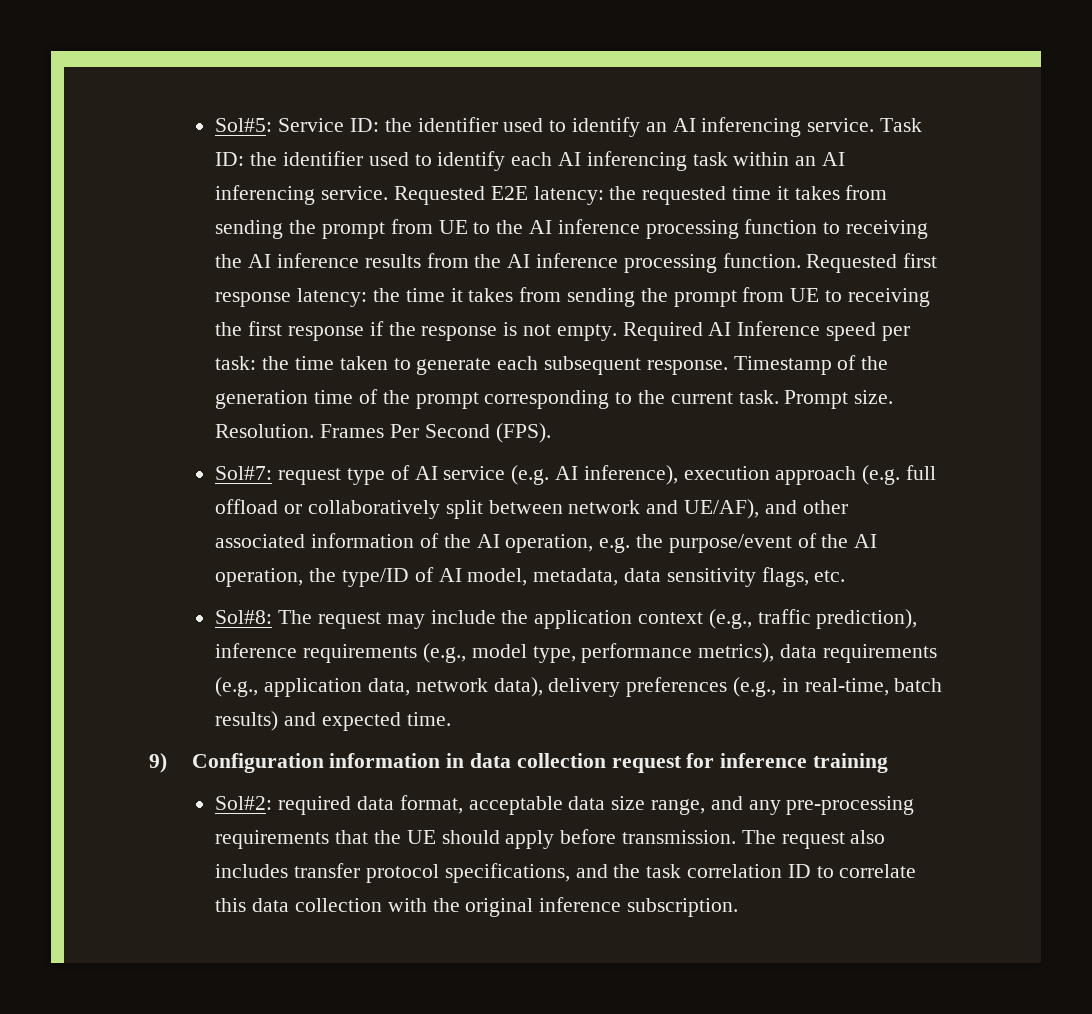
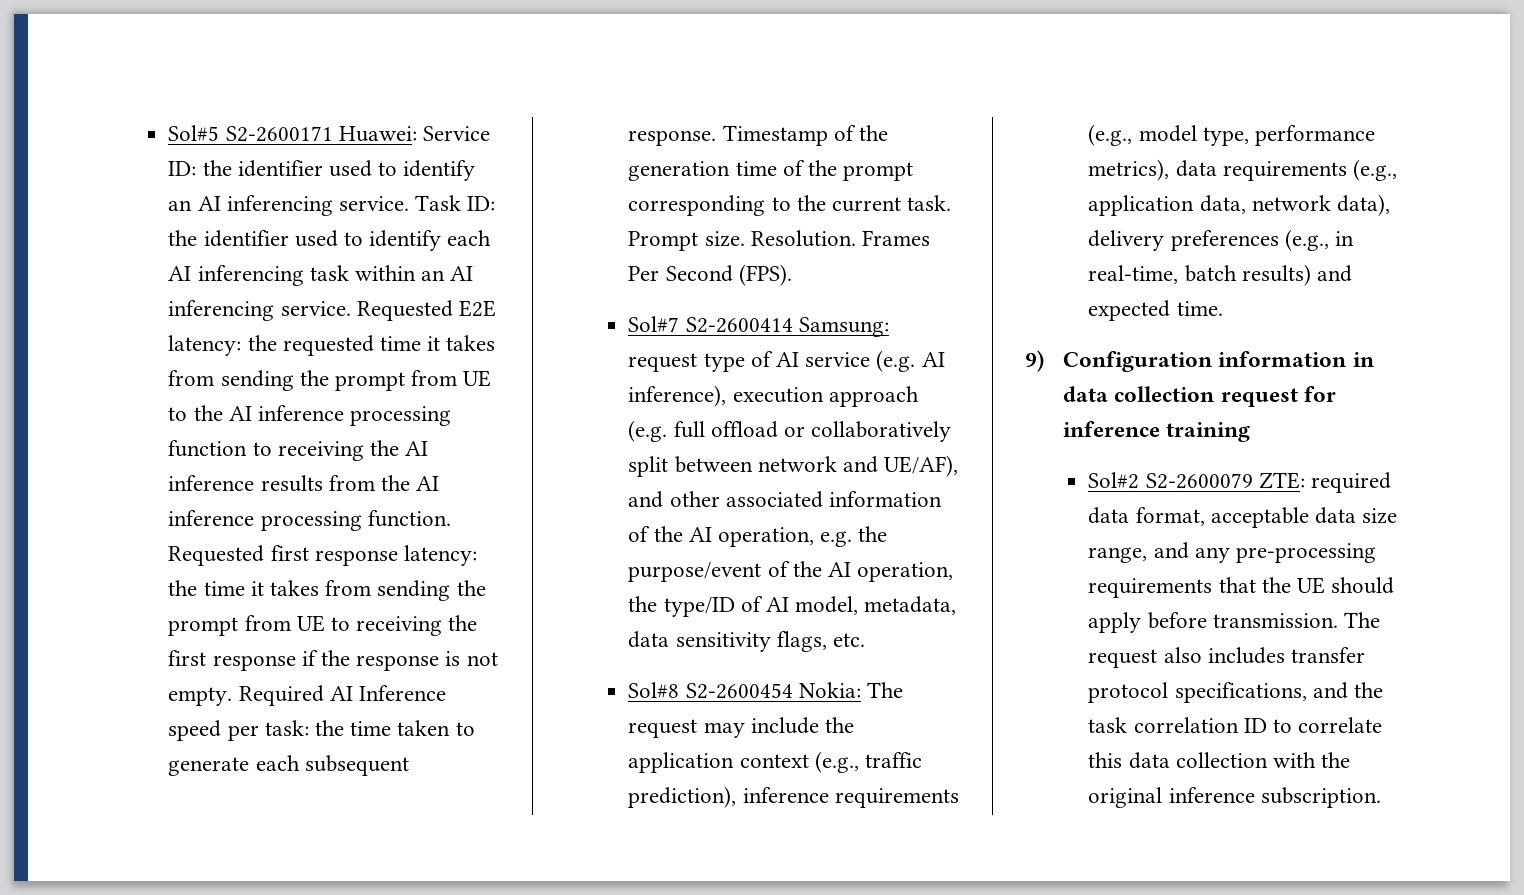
- Sol#5: Service ID: the identifier used to identify an AI inferencing service.
+ Sol#5 S2-2600171 Huawei: Service ID: the identifier used to identify an AI inferencing service.
- Sol#7: request type of AI service (e.g. AI inference), execution approach (e.g. full offload or collaboratively split between network and UE/AF), and other associated information of the AI operation, e.g. the purpose/event of the AI operation, the type/ID of AI model, metadata, data sensitivity flags, etc.
+ Sol#7 S2-2600414 Samsung: request type of AI service (e.g. AI inference), execution approach (e.g. full offload or collaboratively split between network and UE/AF), and other associated information of the AI operation, e.g. the purpose/event of the AI operation, the type/ID of AI model, metadata, data sensitivity flags, etc.
- Sol#8: The request may include the application context (e.g., traffic prediction), inference requirements (e.g., model type, performance metrics), data requirements (e.g., application data, network data), delivery preferences (e.g., in real-time, batch results) and expected time.
+ Sol#8 S2-2600454 Nokia: The request may include the application context (e.g., traffic prediction), inference requirements (e.g., model type, performance metrics), data requirements (e.g., application data, network data), delivery preferences (e.g., in real-time, batch results) and expected time.
- Sol#2: required data format, acceptable data size range, and any pre-processing requirements that the UE should apply before transmission.
+ Sol#2 S2-2600079 ZTE: required data format, acceptable data size range, and any pre-processing requirements that the UE should apply before transmission.

